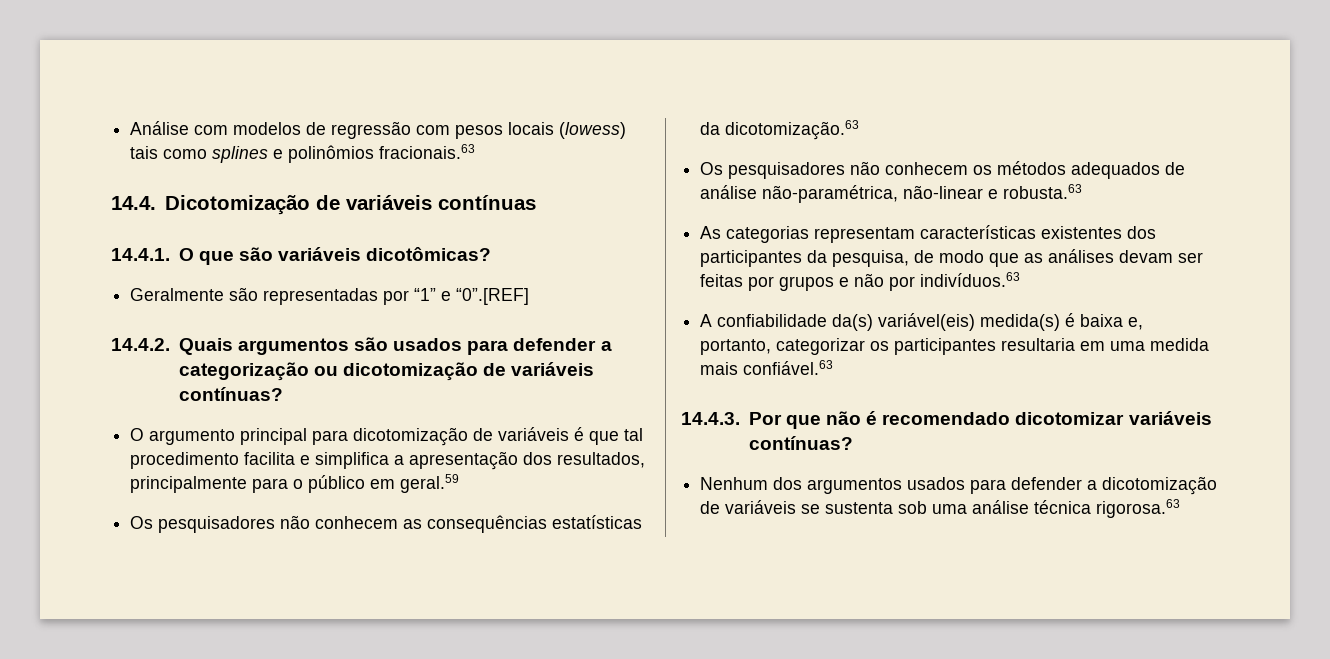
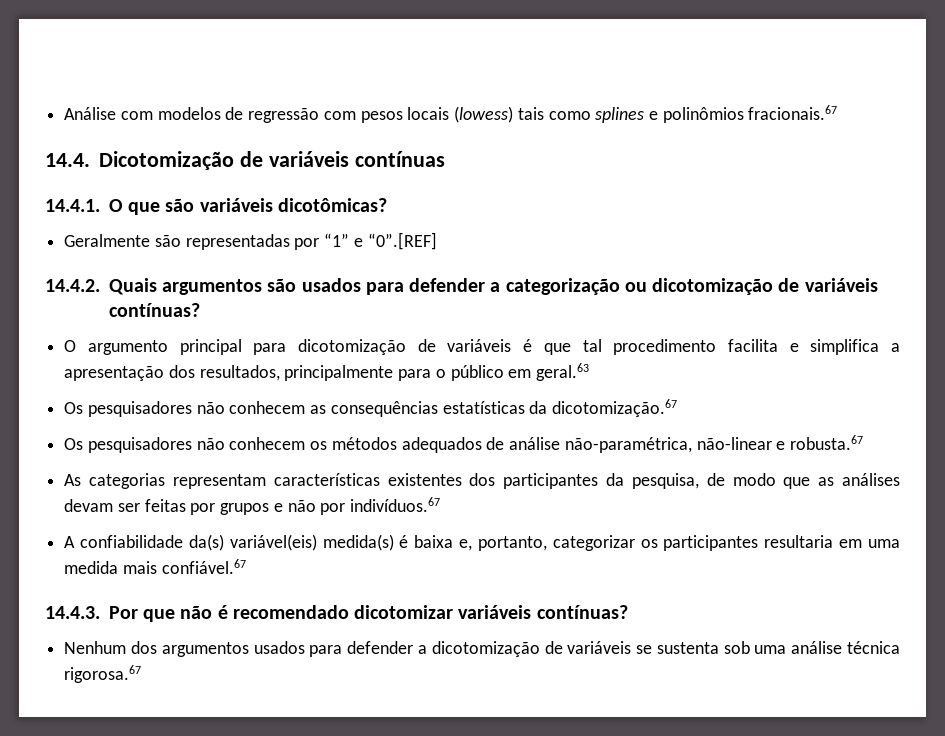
- Análise com modelos de regressão com pesos locais (lowess) tais como splines e polinômios fracionais.63
+ Análise com modelos de regressão com pesos locais (lowess) tais como splines e polinômios fracionais.67
- O argumento principal para dicotomização de variáveis é que tal procedimento facilita e simplifica a apresentação dos resultados, principalmente para o público em geral.59
+ O argumento principal para dicotomização de variáveis é que tal procedimento facilita e simplifica a apresentação dos resultados, principalmente para o público em geral.63
- Os pesquisadores não conhecem as consequências estatísticas da dicotomização.63
+ Os pesquisadores não conhecem as consequências estatísticas da dicotomização.67
- Os pesquisadores não conhecem os métodos adequados de análise não-paramétrica, não-linear e robusta.63
+ Os pesquisadores não conhecem os métodos adequados de análise não-paramétrica, não-linear e robusta.67
- As categorias representam características existentes dos participantes da pesquisa, de modo que as análises devam ser feitas por grupos e não por indivíduos.63
+ As categorias representam características existentes dos participantes da pesquisa, de modo que as análises devam ser feitas por grupos e não por indivíduos.67
- A confiabilidade da(s) variável(eis) medida(s) é baixa e, portanto, categorizar os participantes resultaria em uma medida mais confiável.63
+ A confiabilidade da(s) variável(eis) medida(s) é baixa e, portanto, categorizar os participantes resultaria em uma medida mais confiável.67
- Nenhum dos argumentos usados para defender a dicotomização de variáveis se sustenta sob uma análise técnica rigorosa.63
+ Nenhum dos argumentos usados para defender a dicotomização de variáveis se sustenta sob uma análise técnica rigorosa.67

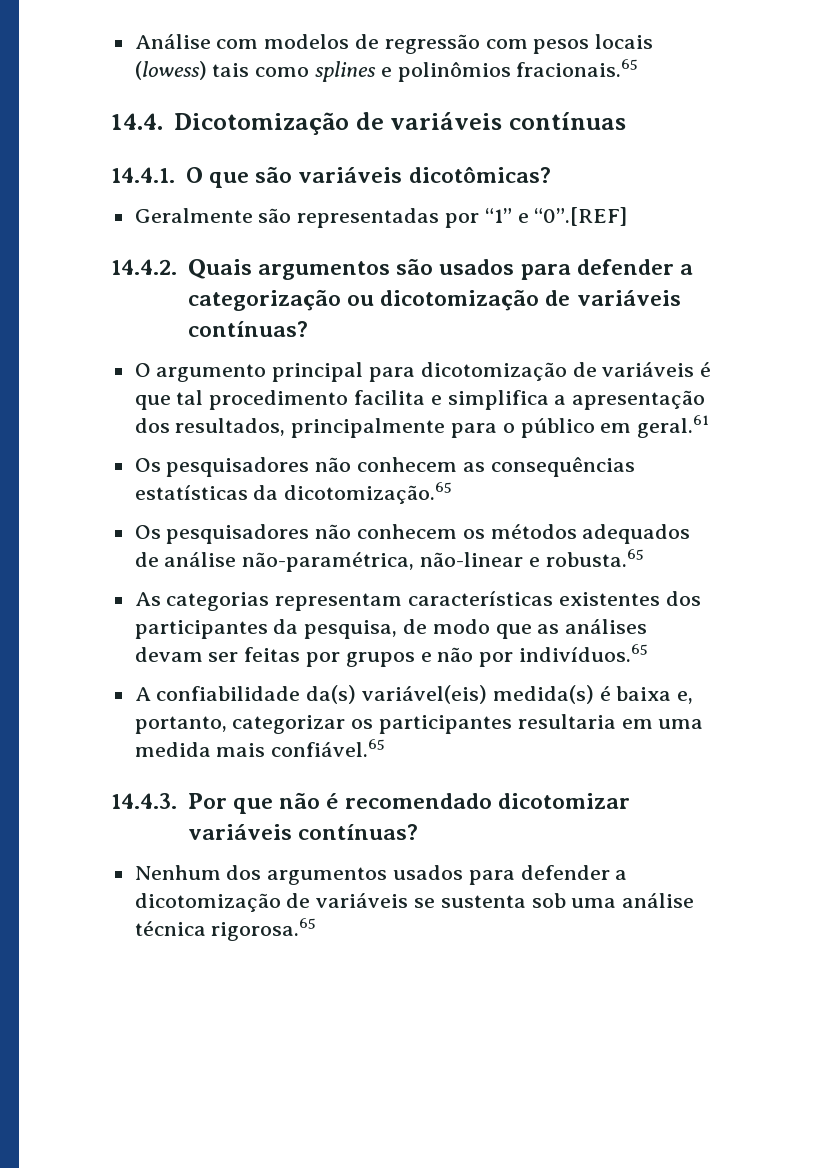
- Análise com modelos de regressão com pesos locais (lowess) tais como splines e polinômios fracionais.67
+ Análise com modelos de regressão com pesos locais (lowess) tais como splines e polinômios fracionais.65
- O argumento principal para dicotomização de variáveis é que tal procedimento facilita e simplifica a apresentação dos resultados, principalmente para o público em geral.63
+ O argumento principal para dicotomização de variáveis é que tal procedimento facilita e simplifica a apresentação dos resultados, principalmente para o público em geral.61
- Os pesquisadores não conhecem as consequências estatísticas da dicotomização.67
+ Os pesquisadores não conhecem as consequências estatísticas da dicotomização.65
- Os pesquisadores não conhecem os métodos adequados de análise não-paramétrica, não-linear e robusta.67
+ Os pesquisadores não conhecem os métodos adequados de análise não-paramétrica, não-linear e robusta.65
- As categorias representam características existentes dos participantes da pesquisa, de modo que as análises devam ser feitas por grupos e não por indivíduos.67
+ As categorias representam características existentes dos participantes da pesquisa, de modo que as análises devam ser feitas por grupos e não por indivíduos.65
- A confiabilidade da(s) variável(eis) medida(s) é baixa e, portanto, categorizar os participantes resultaria em uma medida mais confiável.67
+ A confiabilidade da(s) variável(eis) medida(s) é baixa e, portanto, categorizar os participantes resultaria em uma medida mais confiável.65
- Nenhum dos argumentos usados para defender a dicotomização de variáveis se sustenta sob uma análise técnica rigorosa.67
+ Nenhum dos argumentos usados para defender a dicotomização de variáveis se sustenta sob uma análise técnica rigorosa.65

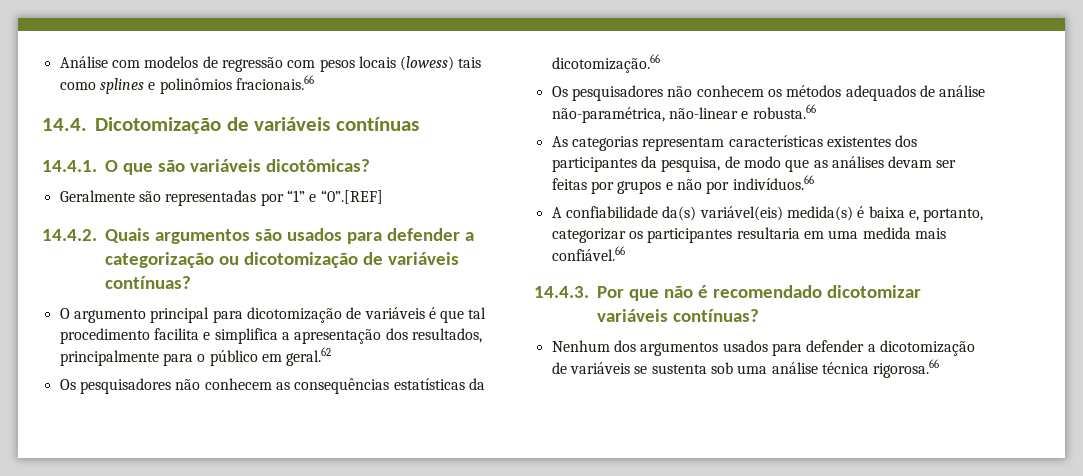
- Análise com modelos de regressão com pesos locais (lowess) tais como splines e polinômios fracionais.65
+ Análise com modelos de regressão com pesos locais (lowess) tais como splines e polinômios fracionais.66
- O argumento principal para dicotomização de variáveis é que tal procedimento facilita e simplifica a apresentação dos resultados, principalmente para o público em geral.61
+ O argumento principal para dicotomização de variáveis é que tal procedimento facilita e simplifica a apresentação dos resultados, principalmente para o público em geral.62
- Os pesquisadores não conhecem as consequências estatísticas da dicotomização.65
+ Os pesquisadores não conhecem as consequências estatísticas da dicotomização.66
- Os pesquisadores não conhecem os métodos adequados de análise não-paramétrica, não-linear e robusta.65
+ Os pesquisadores não conhecem os métodos adequados de análise não-paramétrica, não-linear e robusta.66
- As categorias representam características existentes dos participantes da pesquisa, de modo que as análises devam ser feitas por grupos e não por indivíduos.65
+ As categorias representam características existentes dos participantes da pesquisa, de modo que as análises devam ser feitas por grupos e não por indivíduos.66
- A confiabilidade da(s) variável(eis) medida(s) é baixa e, portanto, categorizar os participantes resultaria em uma medida mais confiável.65
+ A confiabilidade da(s) variável(eis) medida(s) é baixa e, portanto, categorizar os participantes resultaria em uma medida mais confiável.66
- Nenhum dos argumentos usados para defender a dicotomização de variáveis se sustenta sob uma análise técnica rigorosa.65
+ Nenhum dos argumentos usados para defender a dicotomização de variáveis se sustenta sob uma análise técnica rigorosa.66

